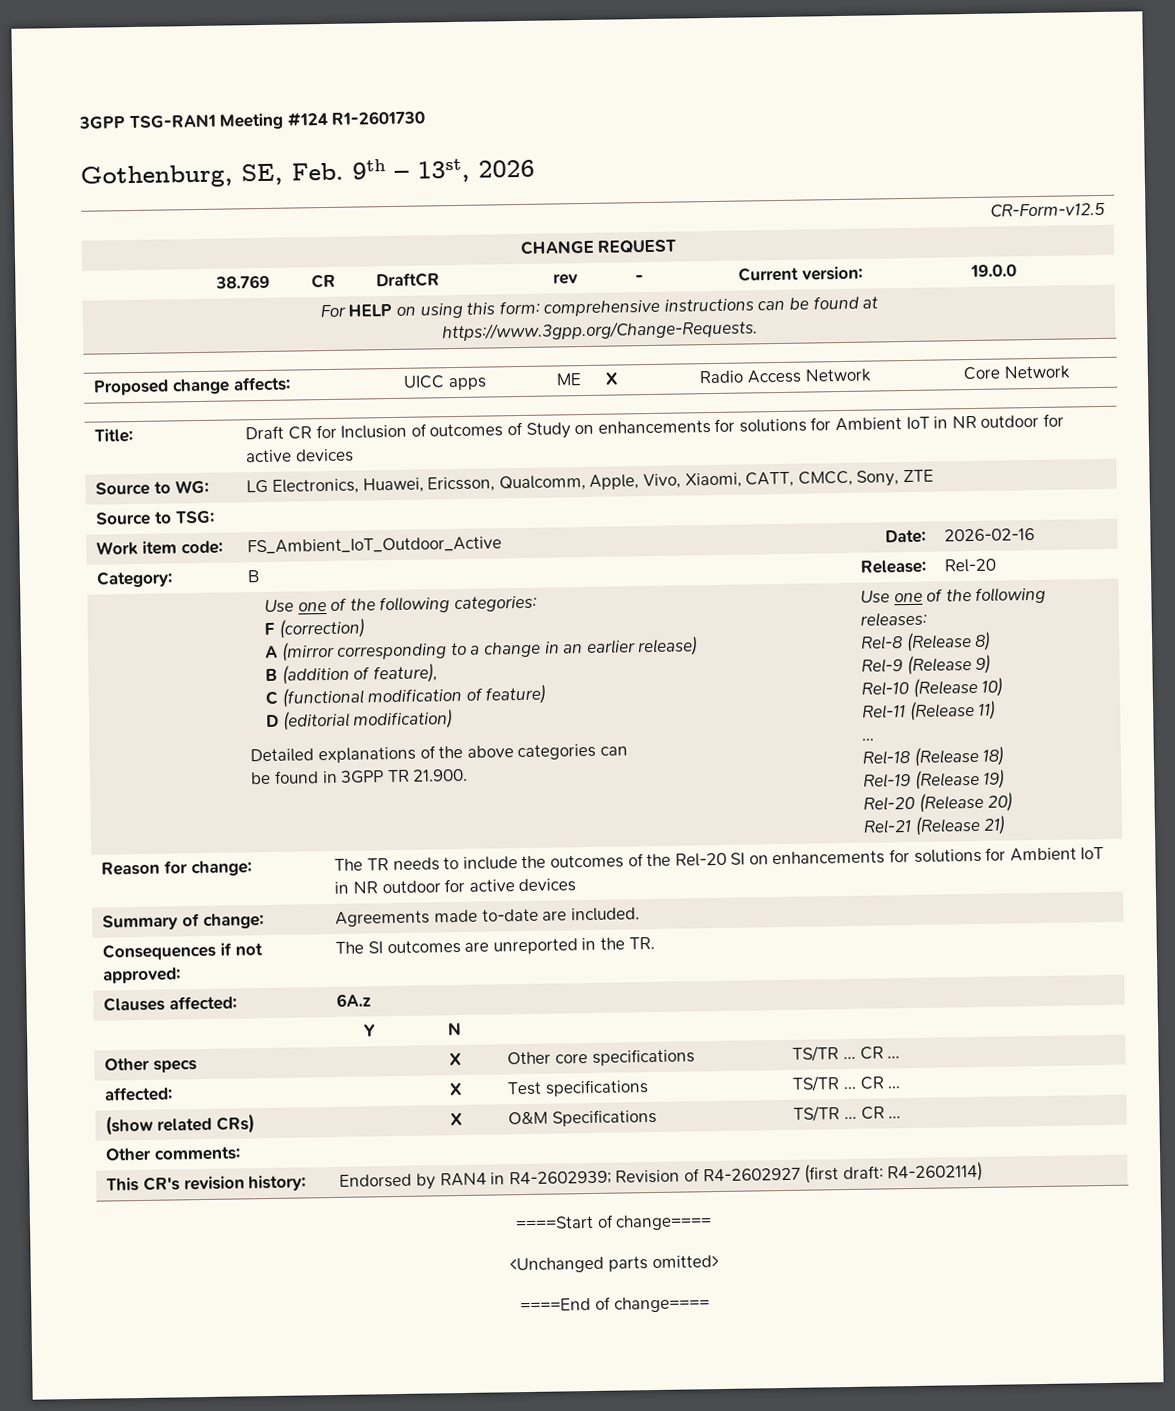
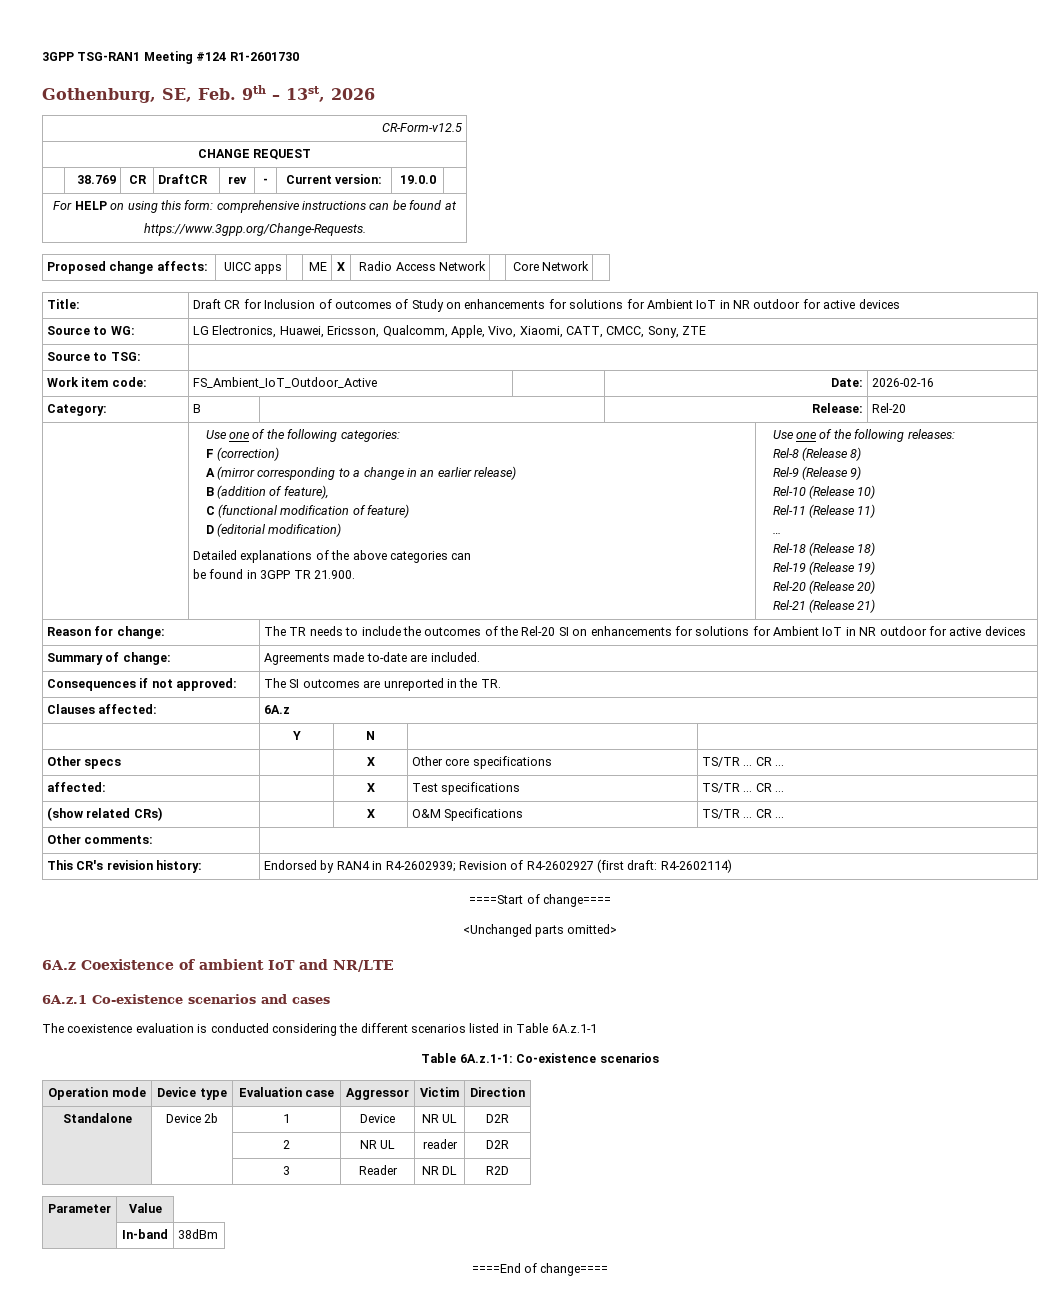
+ 6A.z Coexistence of ambient IoT and NR/LTE
+ 6A.z.1 Co-existence scenarios and cases
+ The coexistence evaluation is conducted considering the different scenarios listed in Table 6A.z.1-1
+ Table 6A.z.1-1: Co-existence scenarios
+ Operation mode | Device type | Evaluation case | Aggressor | Victim | Direction
+ Standalone | Device 2b | 1 | Device | NR UL | D2R
+ | | 2 | NR UL | reader | D2R
+ | | 3 | Reader | NR DL | R2D
+ Parameter | Value
+ | In-band | 38dBm

